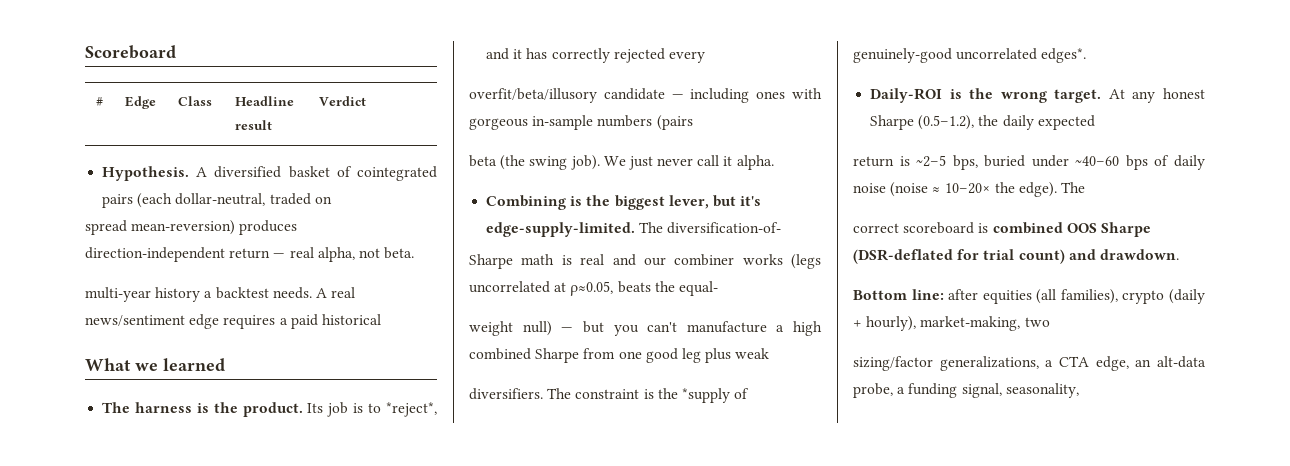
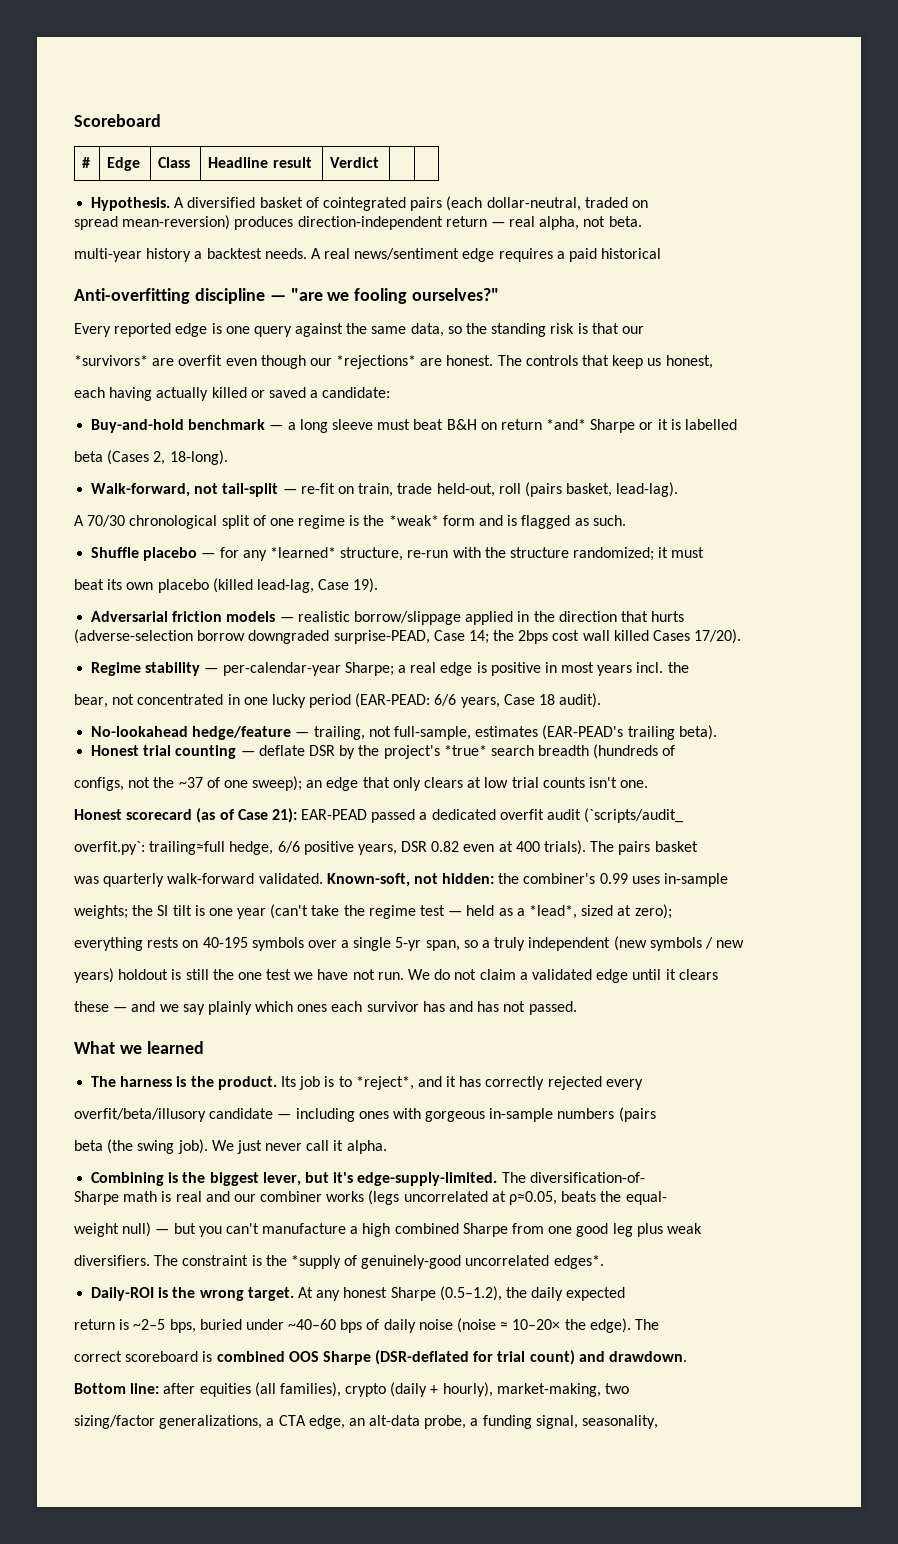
+ Anti-overfitting discipline — "are we fooling ourselves?"
+ Every reported edge is one query against the same data, so the standing risk is that our
+ *survivors* are overfit even though our *rejections* are honest. The controls that keep us honest,
+ each having actually killed or saved a candidate:
+ Buy-and-hold benchmark — a long sleeve must beat B&H on return *and* Sharpe or it is labelled
+ beta (Cases 2, 18-long).
+ Walk-forward, not tail-split — re-fit on train, trade held-out, roll (pairs basket, lead-lag).
+ A 70/30 chronological split of one regime is the *weak* form and is flagged as such.
+ Shuffle placebo — for any *learned* structure, re-run with the structure randomized; it must
+ beat its own placebo (killed lead-lag, Case 19).
+ Adversarial friction models — realistic borrow/slippage applied in the direction that hurts
+ (adverse-selection borrow downgraded surprise-PEAD, Case 14; the 2bps cost wall killed Cases 17/20).
+ Regime stability — per-calendar-year Sharpe; a real edge is positive in most years incl. the
+ bear, not concentrated in one lucky period (EAR-PEAD: 6/6 years, Case 18 audit).
+ No-lookahead hedge/feature — trailing, not full-sample, estimates (EAR-PEAD's trailing beta).
+ Honest trial counting — deflate DSR by the project's *true* search breadth (hundreds of
+ configs, not the ~37 of one sweep); an edge that only clears at low trial counts isn't one.
+ Honest scorecard (as of Case 21): EAR-PEAD passed a dedicated overfit audit (`scripts/audit_
+ overfit.py`: trailing≈full hedge, 6/6 positive years, DSR 0.82 even at 400 trials). The pairs basket
+ was quarterly walk-forward validated. Known-soft, not hidden: the combiner's 0.99 uses in-sample
+ weights; the SI tilt is one year (can't take the regime test — held as a *lead*, sized at zero);
+ everything rests on 40-195 symbols over a single 5-yr span, so a truly independent (new symbols / new
+ years) holdout is still the one test we have not run. We do not claim a validated edge until it clears
+ these — and we say plainly which ones each survivor has and has not passed.

